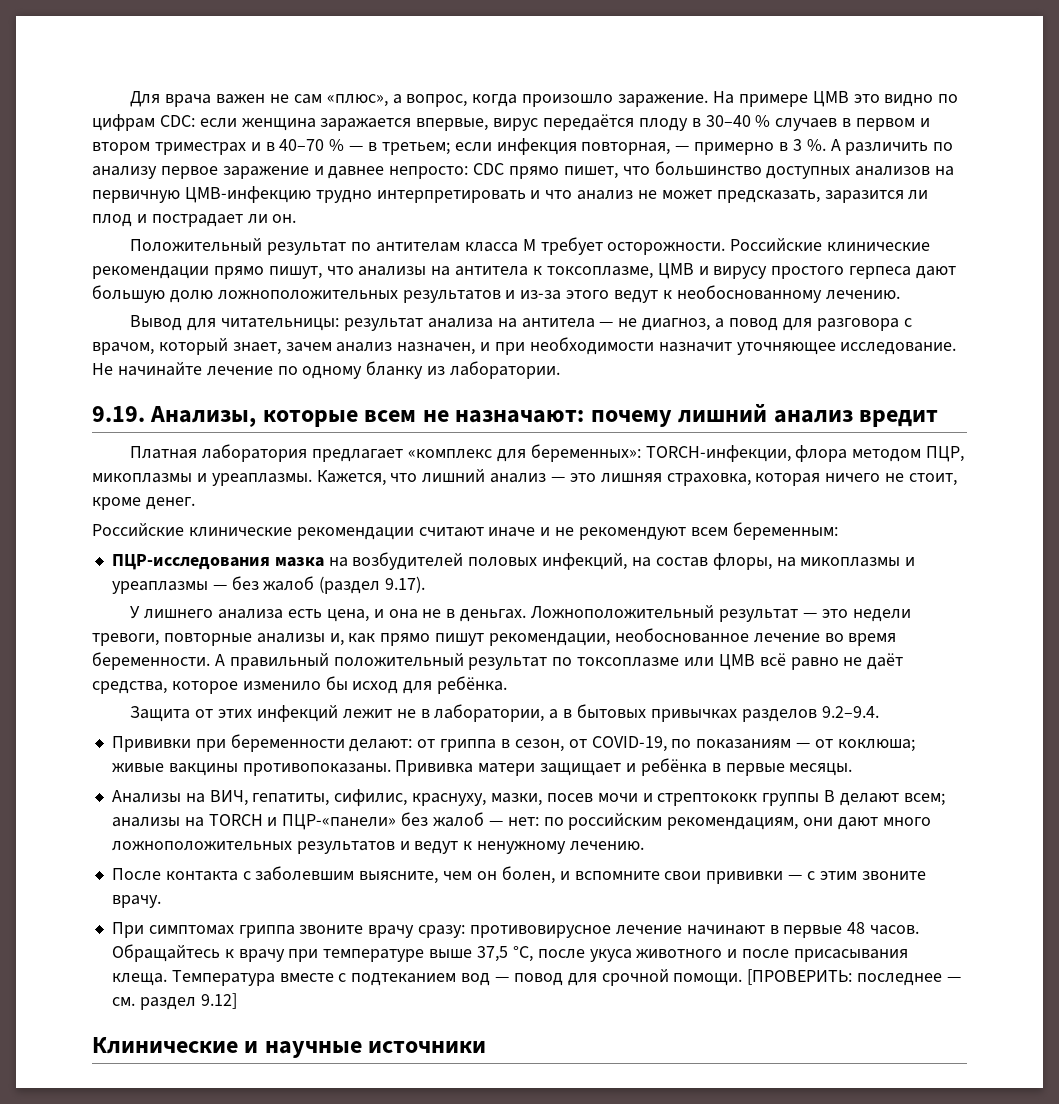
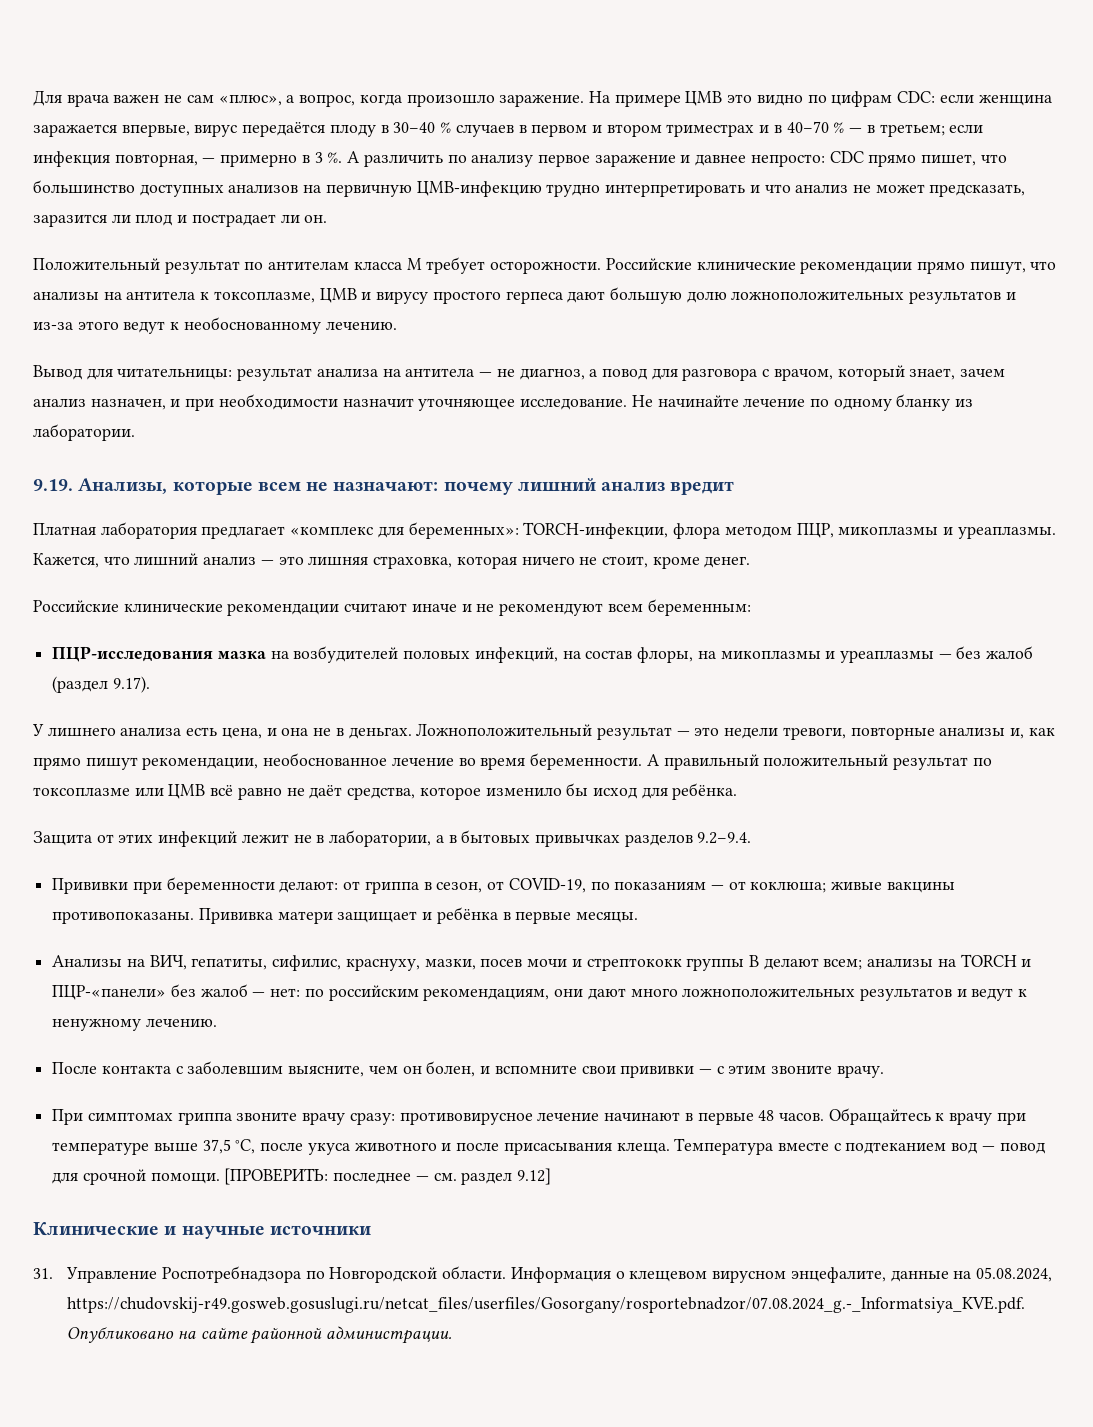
+ 31. Управление Роспотребнадзора по Новгородской области. Информация о клещевом вирусном энцефалите, данные на 05.08.2024, https://chudovskij-r49.gosweb.gosuslugi.ru/netcat_files/userfiles/Gosorgany/rosportebnadzor/07.08.2024_g.-_Informatsiya_KVE.pdf. Опубликовано на сайте районной администрации.

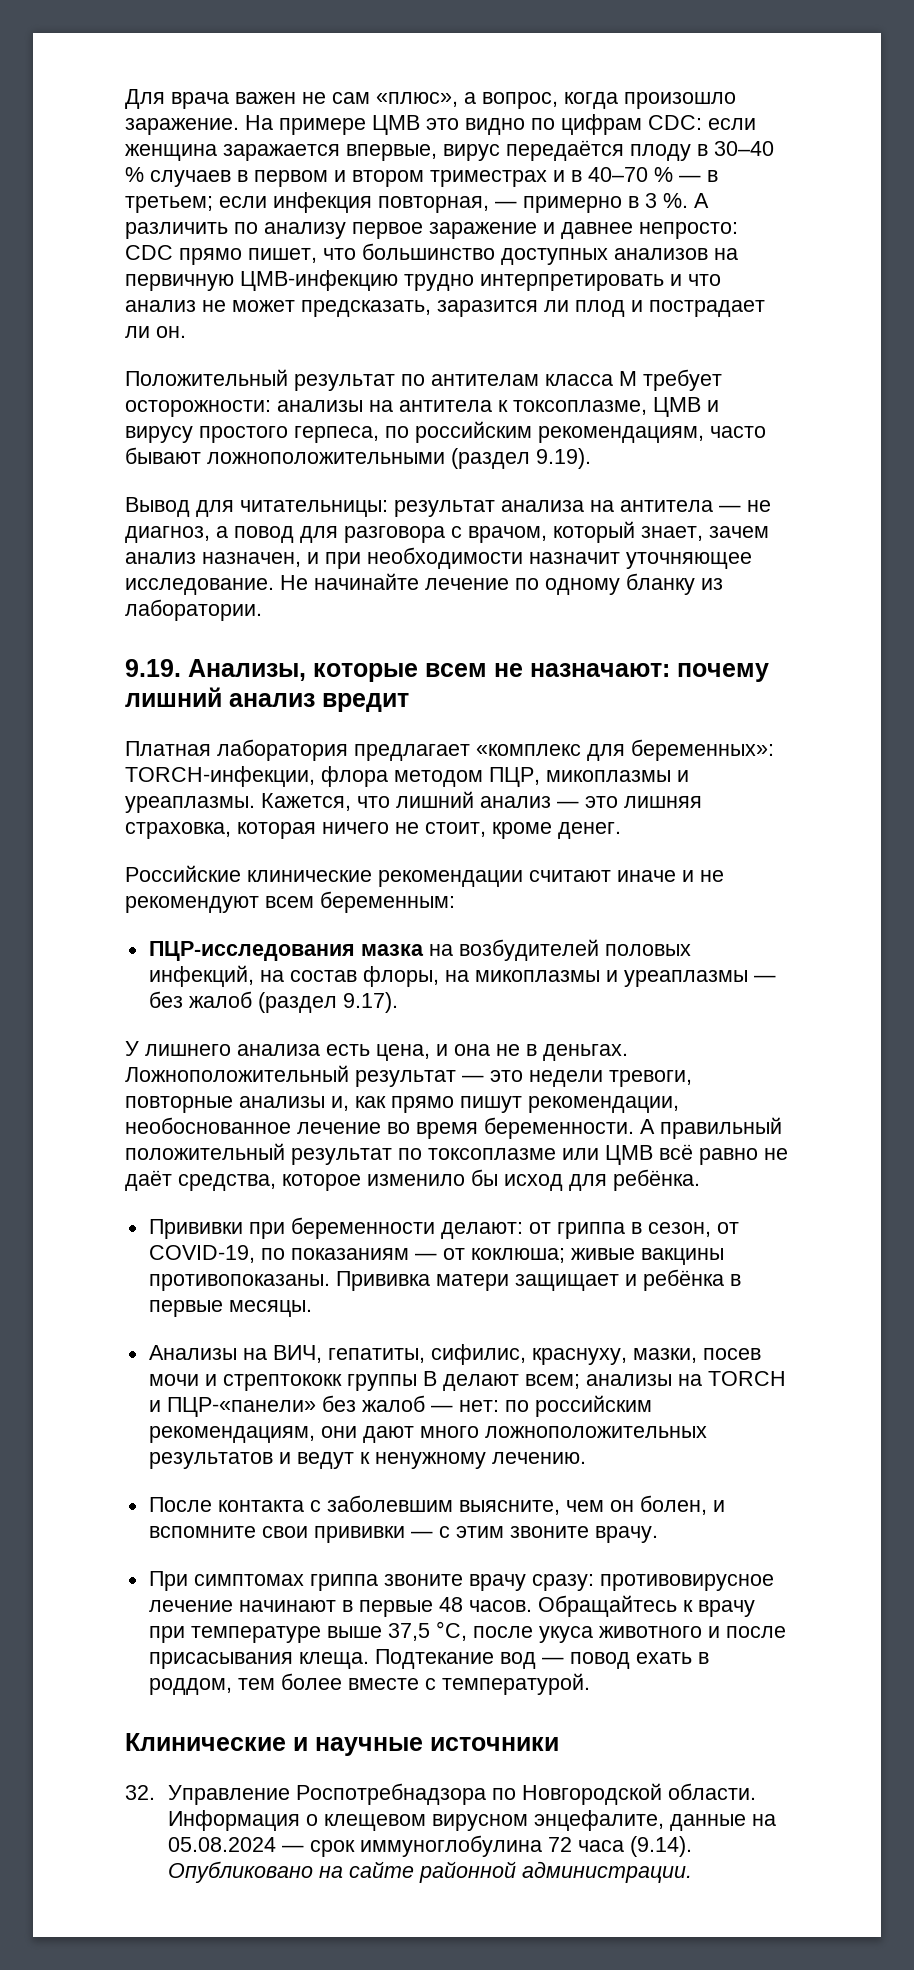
- Положительный результат по антителам класса M требует осторожности. Российские клинические рекомендации прямо пишут, что анализы на антитела к токсоплазме, ЦМВ и вирусу простого герпеса дают большую долю ложноположительных результатов и из-за этого ведут к необоснованному лечению.
+ Положительный результат по антителам класса M требует осторожности: анализы на антитела к токсоплазме, ЦМВ и вирусу простого герпеса, по российским рекомендациям, часто бывают ложноположительными (раздел 9.19).
- Защита от этих инфекций лежит не в лаборатории, а в бытовых привычках разделов 9.2–9.4.
- Температура вместе с подтеканием вод — повод для срочной помощи. [ПРОВЕРИТЬ: последнее — см. раздел 9.12]
+ Подтекание вод — повод ехать в роддом, тем более вместе с температурой.
- 31. Управление Роспотребнадзора по Новгородской области.
+ 32. Управление Роспотребнадзора по Новгородской области.
- Информация о клещевом вирусном энцефалите, данные на 05.08.2024, https://chudovskij-r49.gosweb.gosuslugi.ru/netcat_files/userfiles/Gosorgany/rosportebnadzor/07.08.2024_g.-_Informatsiya_KVE.pdf. Опубликовано на сайте районной администрации.
+ Информация о клещевом вирусном энцефалите, данные на 05.08.2024 — срок иммуноглобулина 72 часа (9.14). Опубликовано на сайте районной администрации.

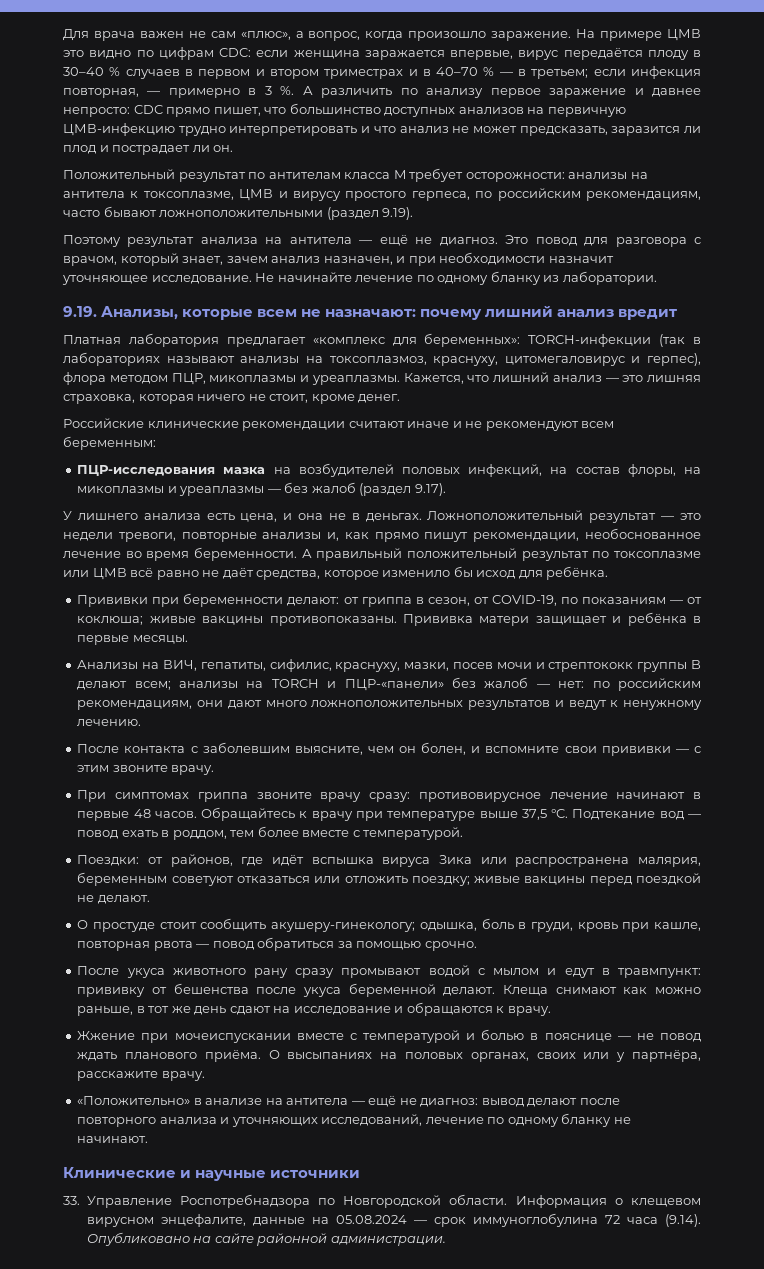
- Вывод для читательницы: результат анализа на антитела — не диагноз, а повод для разговора с врачом, который знает, зачем анализ назначен, и при необходимости назначит уточняющее исследование.
+ Поэтому результат анализа на антитела — ещё не диагноз. Это повод для разговора с врачом, который знает, зачем анализ назначен, и при необходимости назначит уточняющее исследование.
- Платная лаборатория предлагает «комплекс для беременных»: TORCH-инфекции, флора методом ПЦР, микоплазмы и уреаплазмы.
+ Платная лаборатория предлагает «комплекс для беременных»: TORCH-инфекции (так в лабораториях называют анализы на токсоплазмоз, краснуху, цитомегаловирус и герпес), флора методом ПЦР, микоплазмы и уреаплазмы.
- Обращайтесь к врачу при температуре выше 37,5 °C, после укуса животного и после присасывания клеща.
+ Обращайтесь к врачу при температуре выше 37,5 °C.
+ Поездки: от районов, где идёт вспышка вируса Зика или распространена малярия, беременным советуют отказаться или отложить поездку; живые вакцины перед поездкой не делают.
+ О простуде стоит сообщить акушеру-гинекологу; одышка, боль в груди, кровь при кашле, повторная рвота — повод обратиться за помощью срочно.
+ После укуса животного рану сразу промывают водой с мылом и едут в травмпункт: прививку от бешенства после укуса беременной делают. Клеща снимают как можно раньше, в тот же день сдают на исследование и обращаются к врачу.
+ Жжение при мочеиспускании вместе с температурой и болью в пояснице — не повод ждать планового приёма. О высыпаниях на половых органах, своих или у партнёра, расскажите врачу.
+ «Положительно» в анализе на антитела — ещё не диагноз: вывод делают после повторного анализа и уточняющих исследований, лечение по одному бланку не начинают.
- 32. Управление Роспотребнадзора по Новгородской области.
+ 33. Управление Роспотребнадзора по Новгородской области.

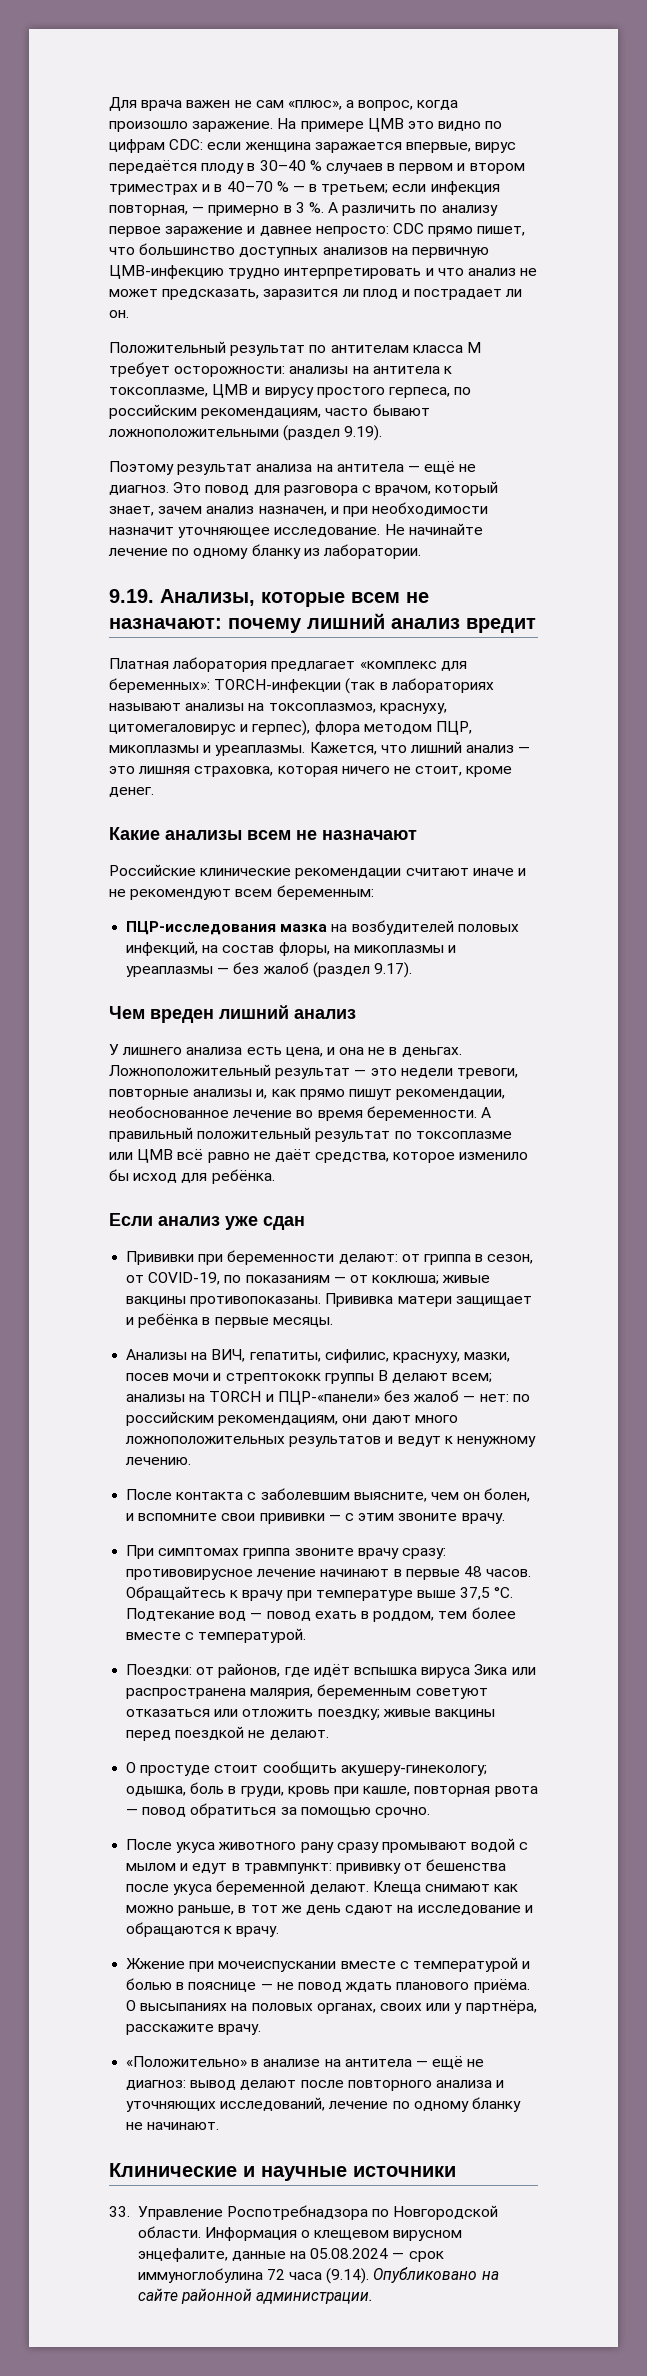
+ Какие анализы всем не назначают
+ Чем вреден лишний анализ
+ Если анализ уже сдан

